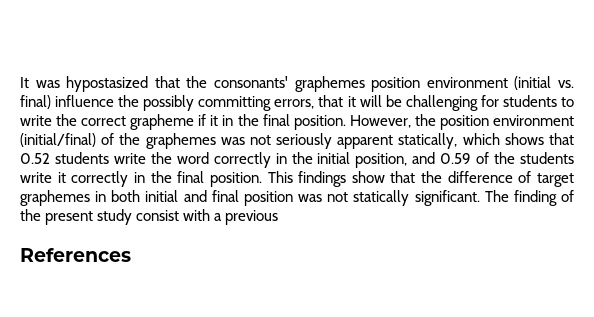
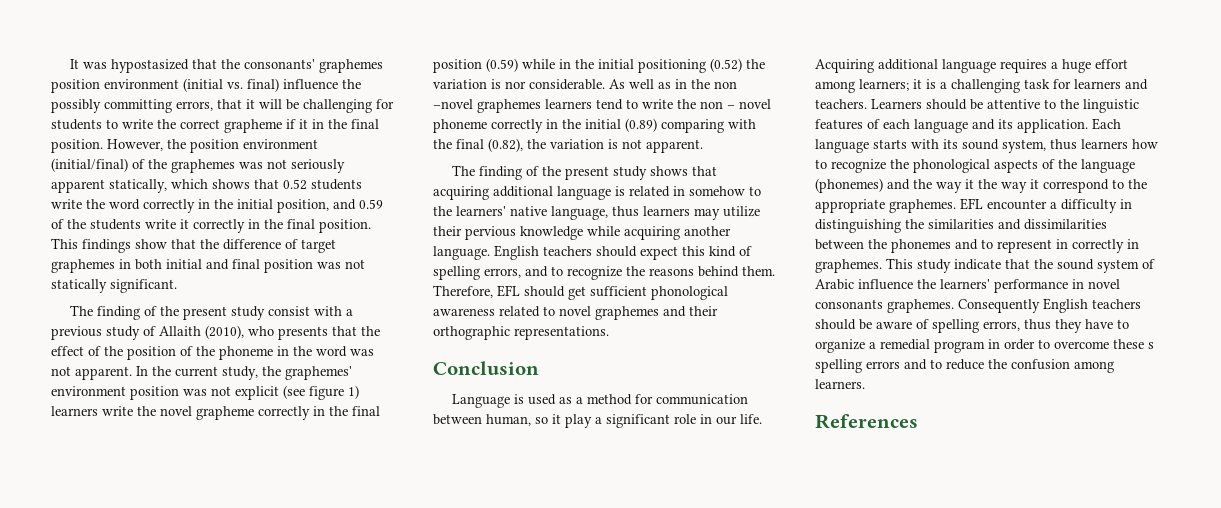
- This findings show that the difference of target graphemes in both initial and final position was not statically significant. The finding of the present study consist with a previous
+ This findings show that the difference of target graphemes in both initial and final position was not statically significant.
+ The finding of the present study consist with a previous study of Allaith (2010), who presents that the effect of the position of the phoneme in the word was not apparent. In the current study, the graphemes' environment position was not explicit (see figure 1) learners write the novel grapheme correctly in the final position (0.59) while in the initial positioning (0.52) the variation is nor considerable. As well as in the non –novel graphemes learners tend to write the non – novel phoneme correctly in the initial (0.89) comparing with the final (0.82), the variation is not apparent.
+ The finding of the present study shows that acquiring additional language is related in somehow to the learners' native language, thus learners may utilize their pervious knowledge while acquiring another language. English teachers should expect this kind of spelling errors, and to recognize the reasons behind them. Therefore, EFL should get sufficient phonological awareness related to novel graphemes and their orthographic representations.
+ Conclusion
+ Language is used as a method for communication between human, so it play a significant role in our life. Acquiring additional language requires a huge effort among learners; it is a challenging task for learners and teachers. Learners should be attentive to the linguistic features of each language and its application. Each language starts with its sound system, thus learners how to recognize the phonological aspects of the language (phonemes) and the way it the way it correspond to the appropriate graphemes. EFL encounter a difficulty in distinguishing the similarities and dissimilarities between the phonemes and to represent in correctly in graphemes. This study indicate that the sound system of Arabic influence the learners' performance in novel consonants graphemes. Consequently English teachers should be aware of spelling errors, thus they have to organize a remedial program in order to overcome these s spelling errors and to reduce the confusion among learners.

